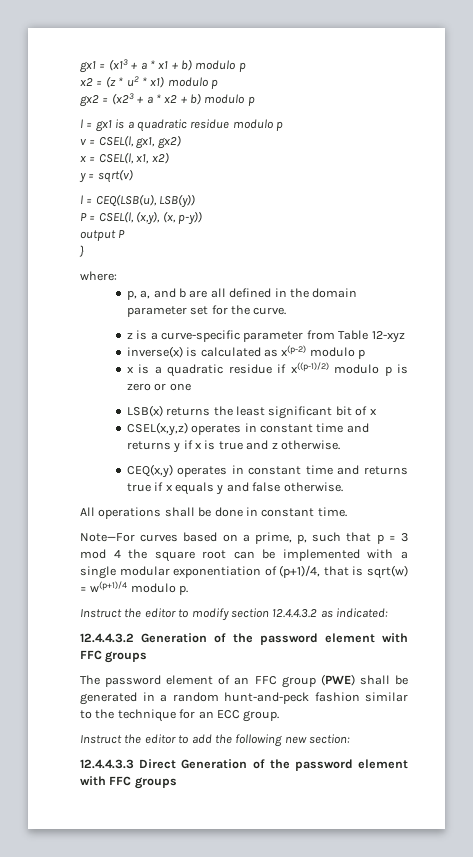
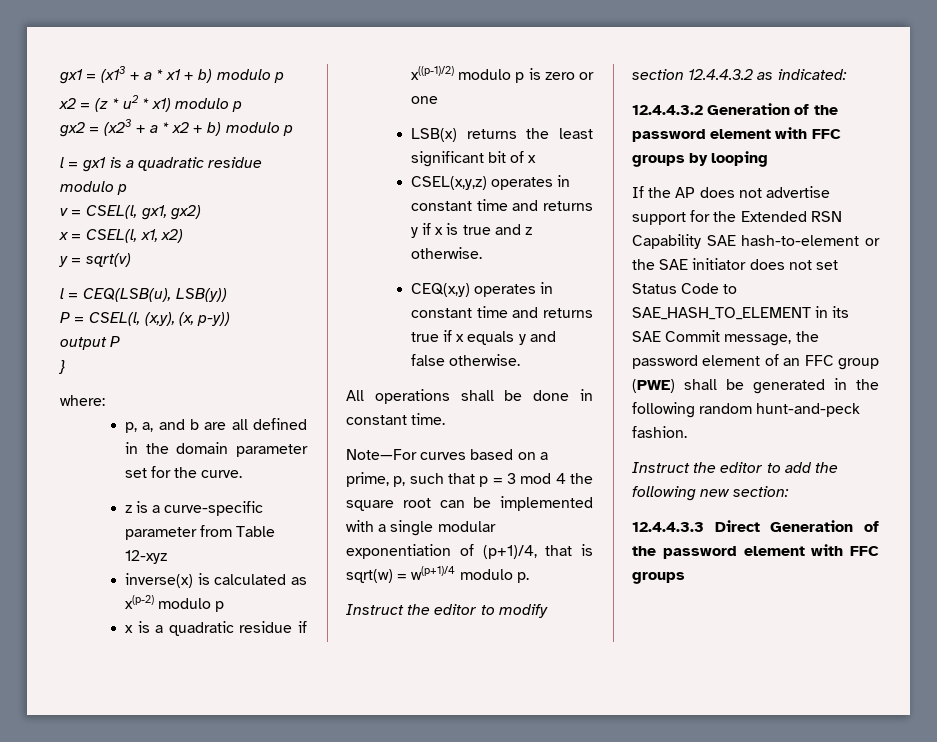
- 12.4.4.3.2 Generation of the password element with FFC groups
- The password element of an FFC group (PWE) shall be generated in a random hunt-and-peck fashion similar to the technique for an ECC group.
+ 12.4.4.3.2 Generation of the password element with FFC groups by looping
+ If the AP does not advertise support for the Extended RSN Capability SAE hash-to-element or the SAE initiator does not set Status Code to SAE_HASH_TO_ELEMENT in its SAE Commit message, the password element of an FFC group (PWE) shall be generated in the following random hunt-and-peck fashion.

